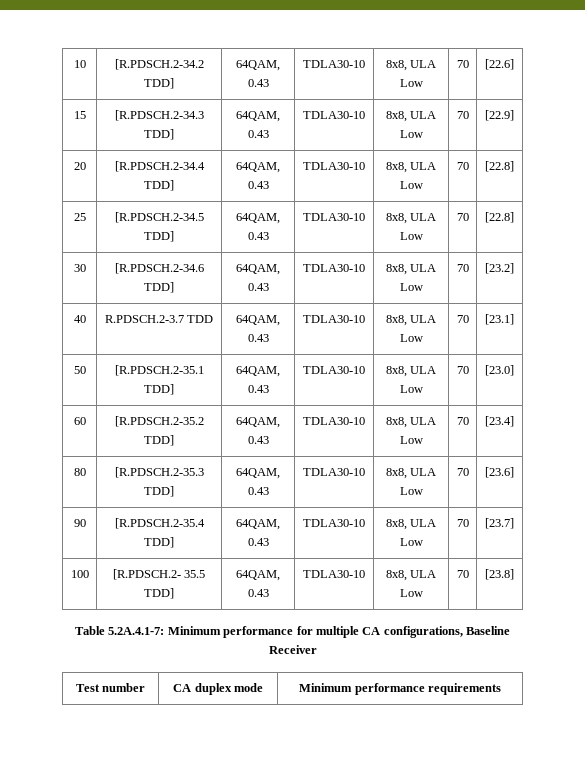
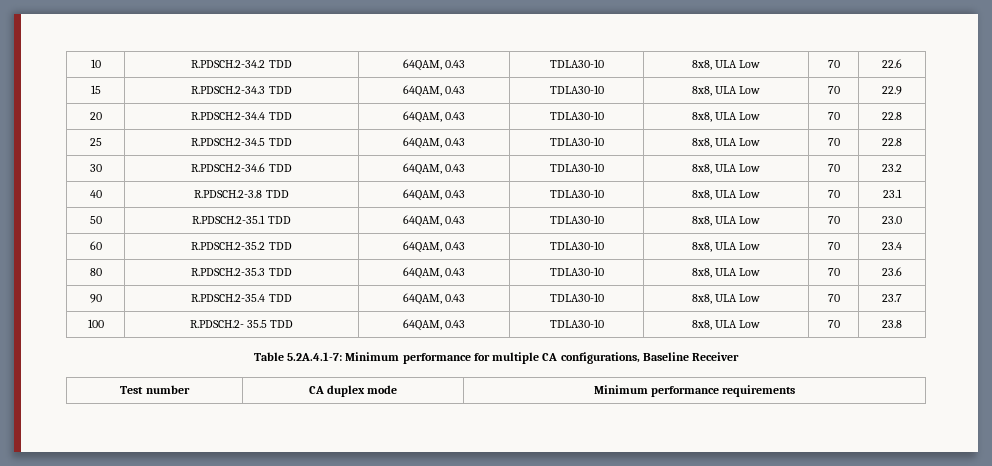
- 10 | [R.PDSCH.2-34.2 TDD] | 64QAM, 0.43 | TDLA30-10 | 8x8, ULA Low | 70 | [22.6]
- 15 | [R.PDSCH.2-34.3 TDD] | 64QAM, 0.43 | TDLA30-10 | 8x8, ULA Low | 70 | [22.9]
- 20 | [R.PDSCH.2-34.4 TDD] | 64QAM, 0.43 | TDLA30-10 | 8x8, ULA Low | 70 | [22.8]
- 25 | [R.PDSCH.2-34.5 TDD] | 64QAM, 0.43 | TDLA30-10 | 8x8, ULA Low | 70 | [22.8]
- 30 | [R.PDSCH.2-34.6 TDD] | 64QAM, 0.43 | TDLA30-10 | 8x8, ULA Low | 70 | [23.2]
- 40 | R.PDSCH.2-3.7 TDD | 64QAM, 0.43 | TDLA30-10 | 8x8, ULA Low | 70 | [23.1]
- 50 | [R.PDSCH.2-35.1 TDD] | 64QAM, 0.43 | TDLA30-10 | 8x8, ULA Low | 70 | [23.0]
- 60 | [R.PDSCH.2-35.2 TDD] | 64QAM, 0.43 | TDLA30-10 | 8x8, ULA Low | 70 | [23.4]
- 80 | [R.PDSCH.2-35.3 TDD] | 64QAM, 0.43 | TDLA30-10 | 8x8, ULA Low | 70 | [23.6]
- 90 | [R.PDSCH.2-35.4 TDD] | 64QAM, 0.43 | TDLA30-10 | 8x8, ULA Low | 70 | [23.7]
- 100 | [R.PDSCH.2- 35.5 TDD] | 64QAM, 0.43 | TDLA30-10 | 8x8, ULA Low | 70 | [23.8]
+ 10 | R.PDSCH.2-34.2 TDD | 64QAM, 0.43 | TDLA30-10 | 8x8, ULA Low | 70 | 22.6
+ 15 | R.PDSCH.2-34.3 TDD | 64QAM, 0.43 | TDLA30-10 | 8x8, ULA Low | 70 | 22.9
+ 20 | R.PDSCH.2-34.4 TDD | 64QAM, 0.43 | TDLA30-10 | 8x8, ULA Low | 70 | 22.8
+ 25 | R.PDSCH.2-34.5 TDD | 64QAM, 0.43 | TDLA30-10 | 8x8, ULA Low | 70 | 22.8
+ 30 | R.PDSCH.2-34.6 TDD | 64QAM, 0.43 | TDLA30-10 | 8x8, ULA Low | 70 | 23.2
+ 40 | R.PDSCH.2-3.8 TDD | 64QAM, 0.43 | TDLA30-10 | 8x8, ULA Low | 70 | 23.1
+ 50 | R.PDSCH.2-35.1 TDD | 64QAM, 0.43 | TDLA30-10 | 8x8, ULA Low | 70 | 23.0
+ 60 | R.PDSCH.2-35.2 TDD | 64QAM, 0.43 | TDLA30-10 | 8x8, ULA Low | 70 | 23.4
+ 80 | R.PDSCH.2-35.3 TDD | 64QAM, 0.43 | TDLA30-10 | 8x8, ULA Low | 70 | 23.6
+ 90 | R.PDSCH.2-35.4 TDD | 64QAM, 0.43 | TDLA30-10 | 8x8, ULA Low | 70 | 23.7
+ 100 | R.PDSCH.2- 35.5 TDD | 64QAM, 0.43 | TDLA30-10 | 8x8, ULA Low | 70 | 23.8

